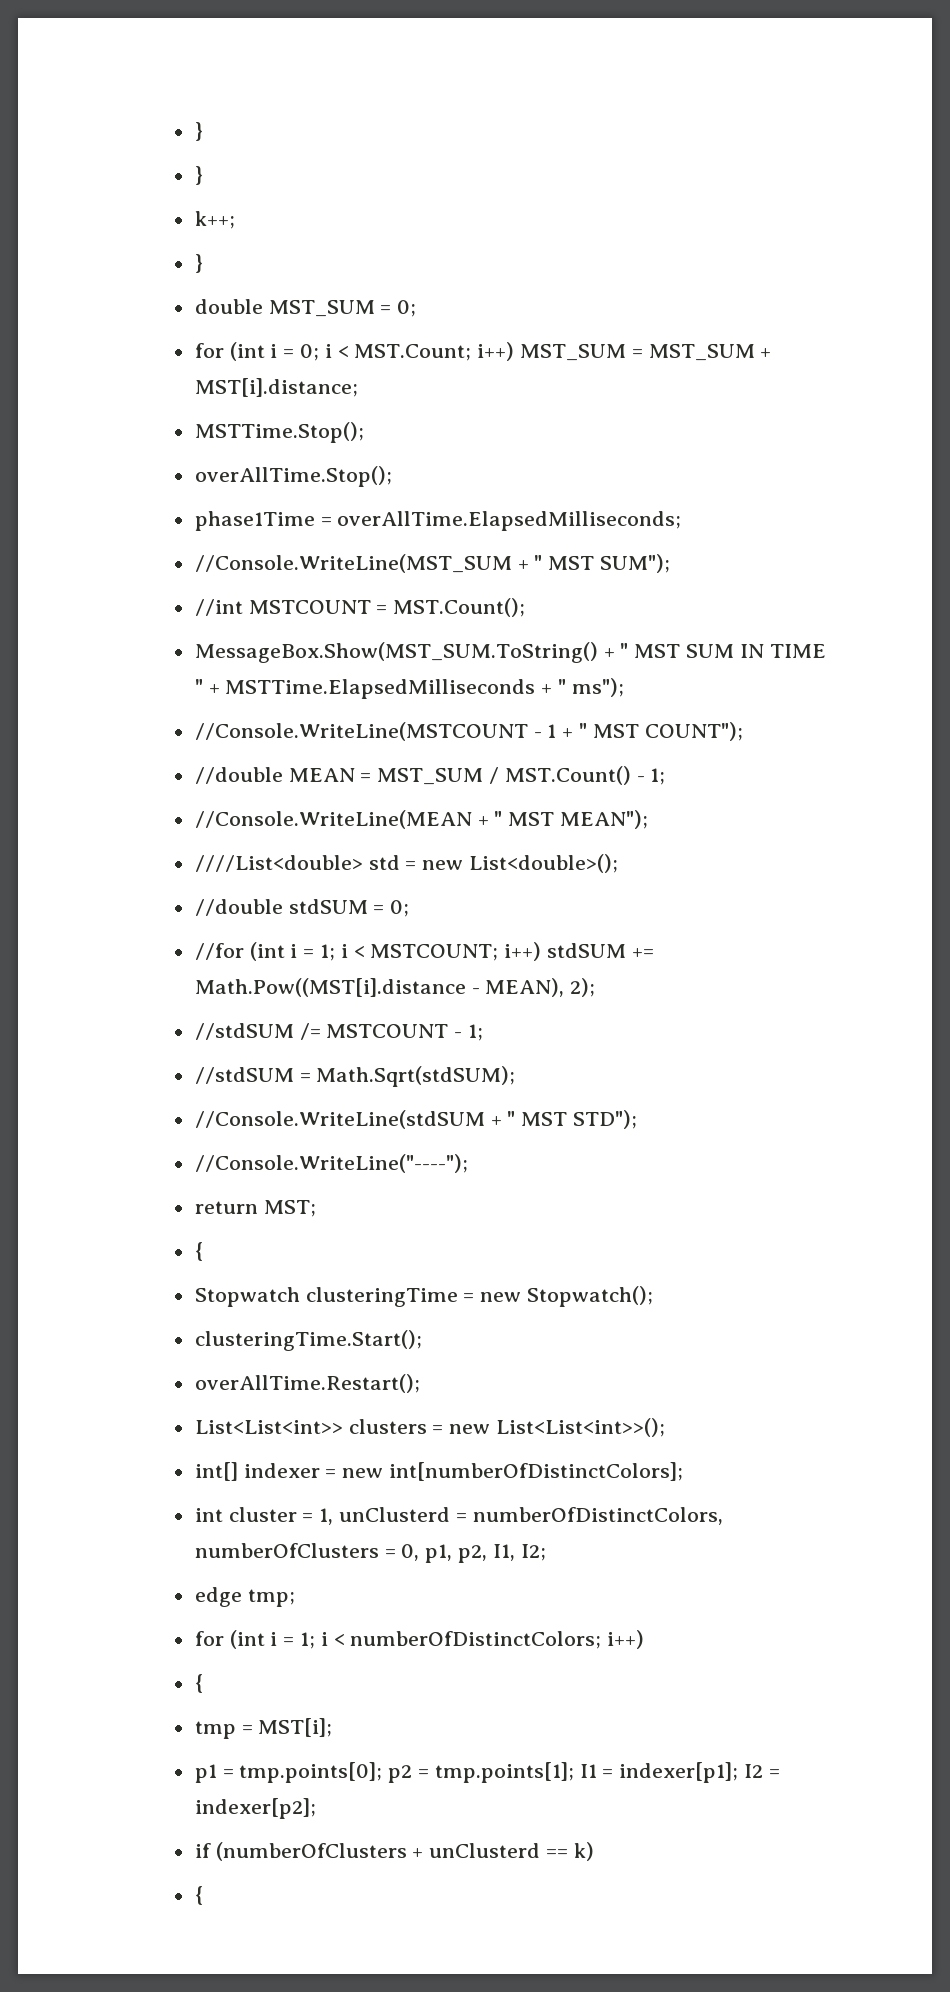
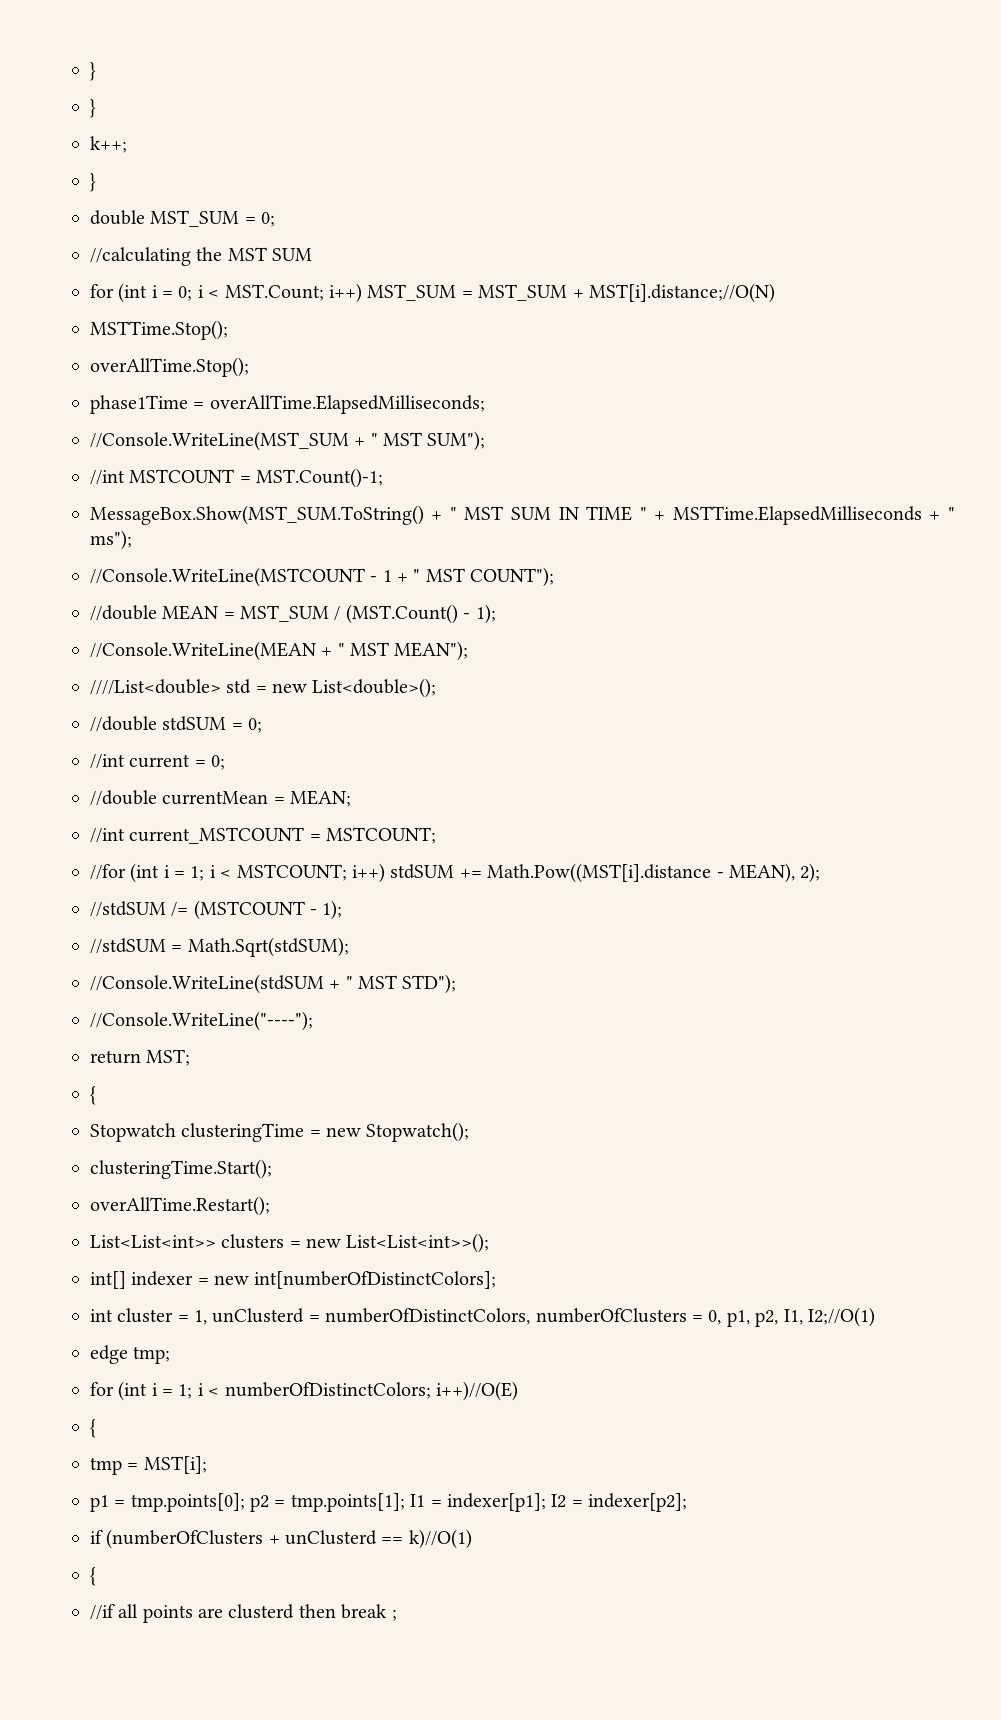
+ //calculating the MST SUM
- for (int i = 0; i < MST.Count; i++) MST_SUM = MST_SUM + MST[i].distance;
+ for (int i = 0; i < MST.Count; i++) MST_SUM = MST_SUM + MST[i].distance;//O(N)
- //int MSTCOUNT = MST.Count();
+ //int MSTCOUNT = MST.Count()-1;
- //double MEAN = MST_SUM / MST.Count() - 1;
+ //double MEAN = MST_SUM / (MST.Count() - 1);
+ //int current = 0;
+ //double currentMean = MEAN;
+ //int current_MSTCOUNT = MSTCOUNT;
- //stdSUM /= MSTCOUNT - 1;
+ //stdSUM /= (MSTCOUNT - 1);
- int cluster = 1, unClusterd = numberOfDistinctColors, numberOfClusters = 0, p1, p2, I1, I2;
+ int cluster = 1, unClusterd = numberOfDistinctColors, numberOfClusters = 0, p1, p2, I1, I2;//O(1)
- for (int i = 1; i < numberOfDistinctColors; i++)
+ for (int i = 1; i < numberOfDistinctColors; i++)//O(E)
- if (numberOfClusters + unClusterd == k)
+ if (numberOfClusters + unClusterd == k)//O(1)
  {
+ //if all points are clusterd then break ;

